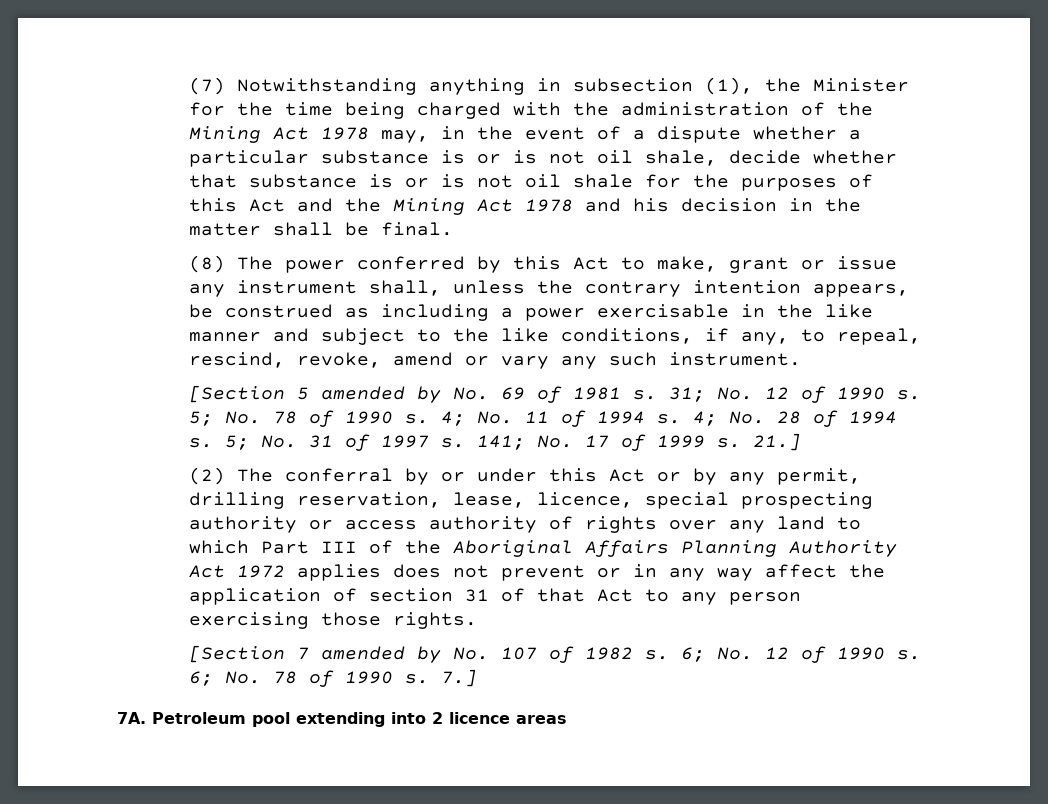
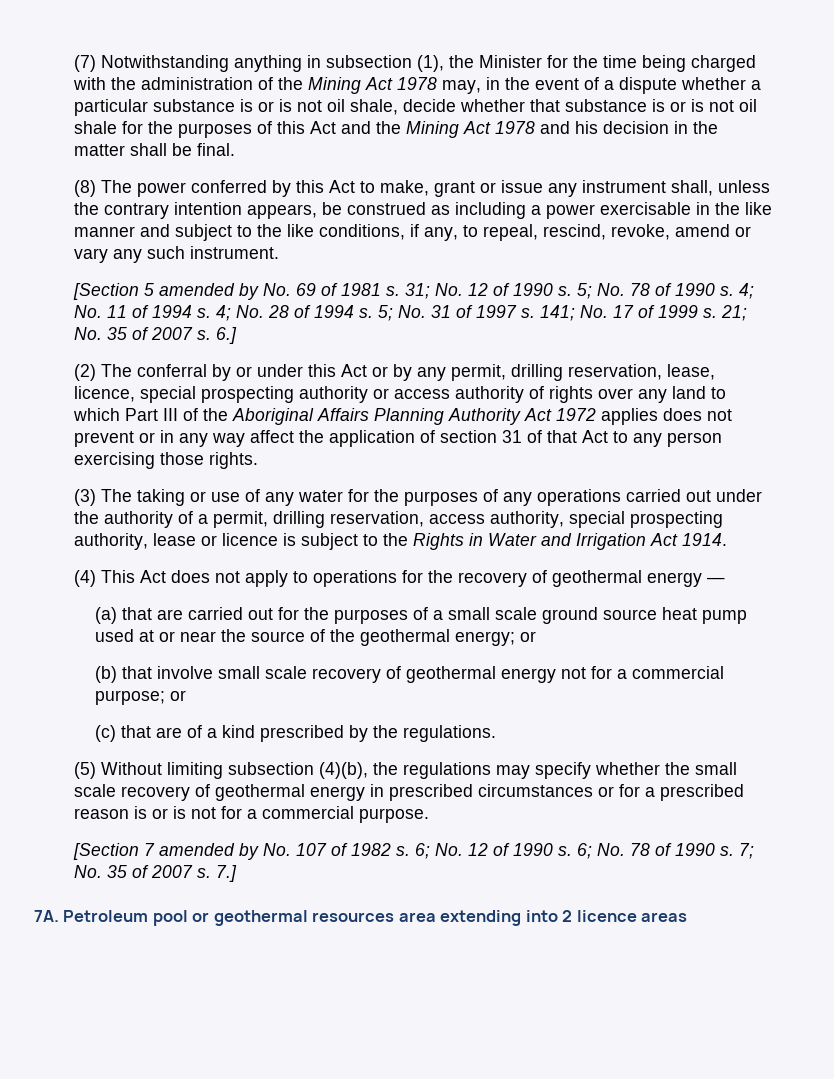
- 21.]
+ 21; No. 35 of 2007 s. 6.]
+ (3) The taking or use of any water for the purposes of any operations carried out under the authority of a permit, drilling reservation, access authority, special prospecting authority, lease or licence is subject to the Rights in Water and Irrigation Act 1914.
+ (4) This Act does not apply to operations for the recovery of geothermal energy —
+ (a) that are carried out for the purposes of a small scale ground source heat pump used at or near the source of the geothermal energy; or
+ (b) that involve small scale recovery of geothermal energy not for a commercial purpose; or
+ (c) that are of a kind prescribed by the regulations.
+ (5) Without limiting subsection (4)(b), the regulations may specify whether the small scale recovery of geothermal energy in prescribed circumstances or for a prescribed reason is or is not for a commercial purpose.
+ 7; No. 35 of 2007 s.
- Petroleum pool extending into 2 licence areas
+ Petroleum pool or geothermal resources area extending into 2 licence areas

